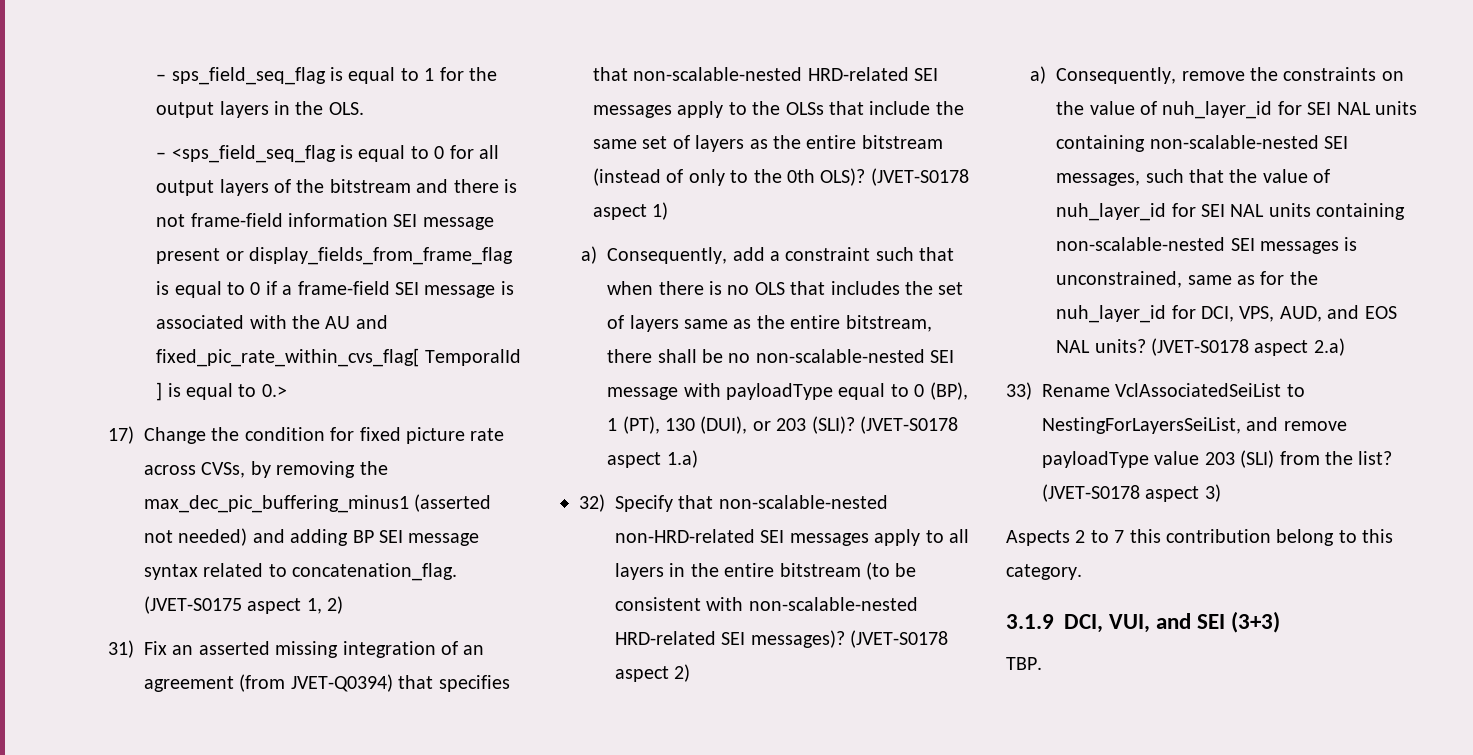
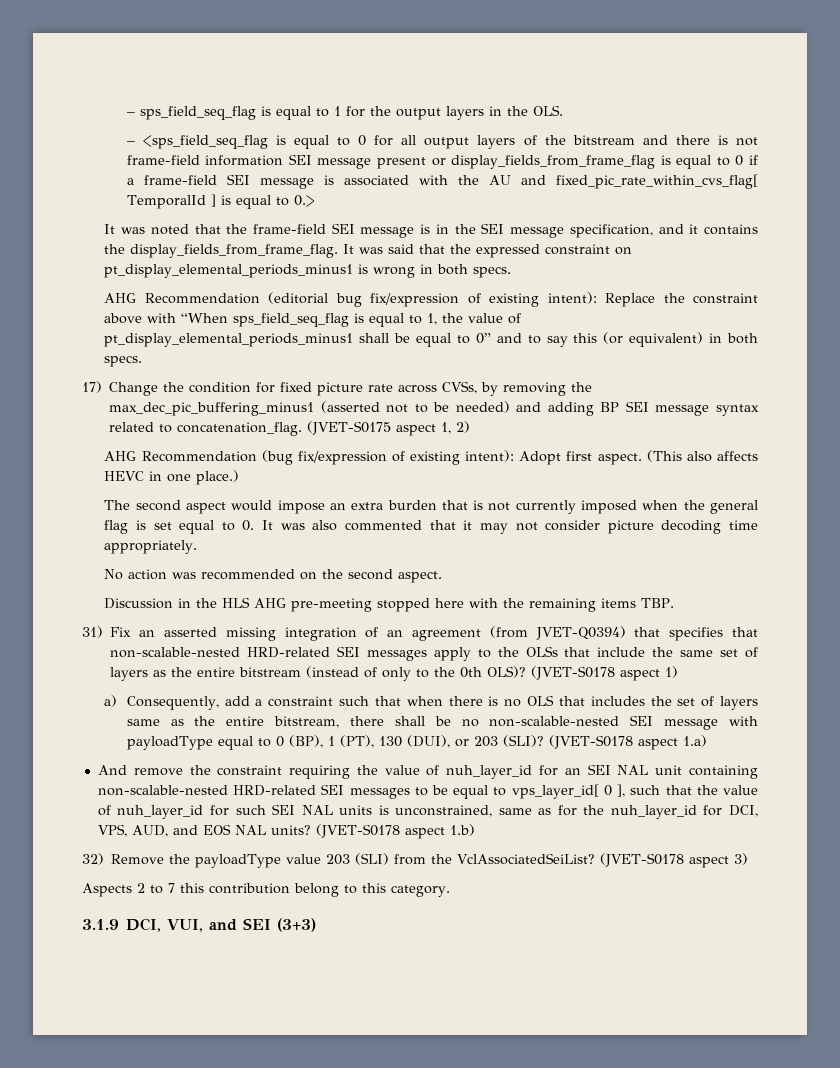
+ It was noted that the frame-field SEI message is in the SEI message specification, and it contains the display_fields_from_frame_flag. It was said that the expressed constraint on pt_display_elemental_periods_minus1 is wrong in both specs.
+ AHG Recommendation (editorial bug fix/expression of existing intent): Replace the constraint above with “When sps_field_seq_flag is equal to 1, the value of pt_display_elemental_periods_minus1 shall be equal to 0” and to say this (or equivalent) in both specs.
- 17) Change the condition for fixed picture rate across CVSs, by removing the max_dec_pic_buffering_minus1 (asserted not needed) and adding BP SEI message syntax related to concatenation_flag.
+ 17) Change the condition for fixed picture rate across CVSs, by removing the max_dec_pic_buffering_minus1 (asserted not to be needed) and adding BP SEI message syntax related to concatenation_flag.
+ AHG Recommendation (bug fix/expression of existing intent): Adopt first aspect. (This also affects HEVC in one place.)
+ The second aspect would impose an extra burden that is not currently imposed when the general flag is set equal to 0. It was also commented that it may not consider picture decoding time appropriately.
+ No action was recommended on the second aspect.
+ Discussion in the HLS AHG pre-meeting stopped here with the remaining items TBP.
- 32) Specify that non-scalable-nested non-HRD-related SEI messages apply to all layers in the entire bitstream (to be consistent with non-scalable-nested HRD-related SEI messages)? (JVET-S0178 aspect 2)
- a) Consequently, remove the constraints on the value of nuh_layer_id for SEI NAL units containing non-scalable-nested SEI messages, such that the value of nuh_layer_id for SEI NAL units containing non-scalable-nested SEI messages is unconstrained, same as for the nuh_layer_id for DCI, VPS, AUD, and EOS NAL units?
+ And remove the constraint requiring the value of nuh_layer_id for an SEI NAL unit containing non-scalable-nested HRD-related SEI messages to be equal to vps_layer_id[ 0 ], such that the value of nuh_layer_id for such SEI NAL units is unconstrained, same as for the nuh_layer_id for DCI, VPS, AUD, and EOS NAL units?
- (JVET-S0178 aspect 2.a)
- 33) Rename VclAssociatedSeiList to NestingForLayersSeiList, and remove payloadType value 203 (SLI) from the list?
+ (JVET-S0178 aspect 1.b)
+ 32) Remove the payloadType value 203 (SLI) from the VclAssociatedSeiList?
- TBP.

